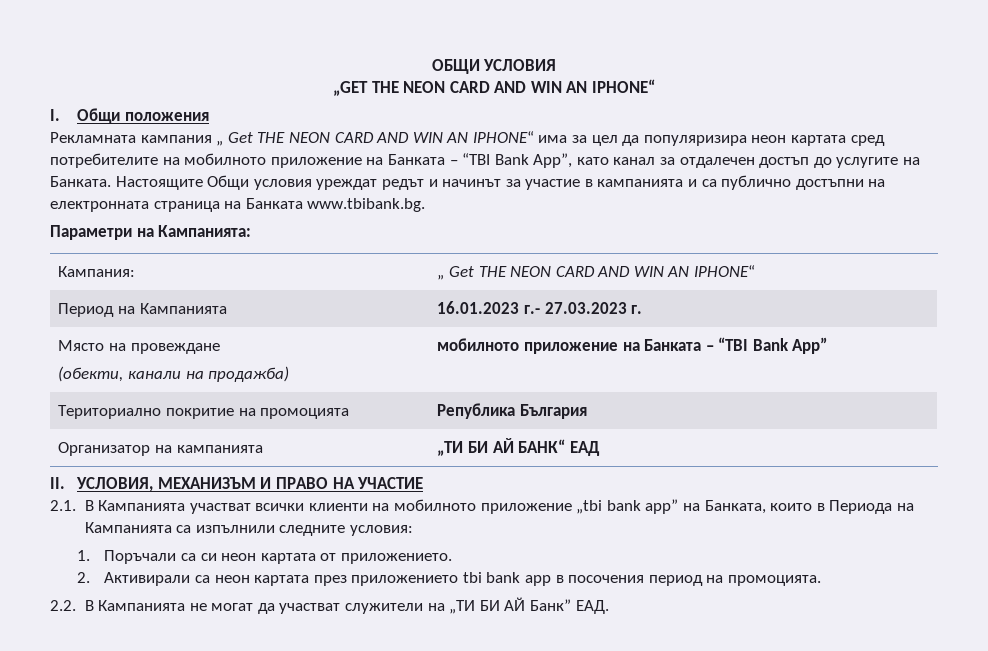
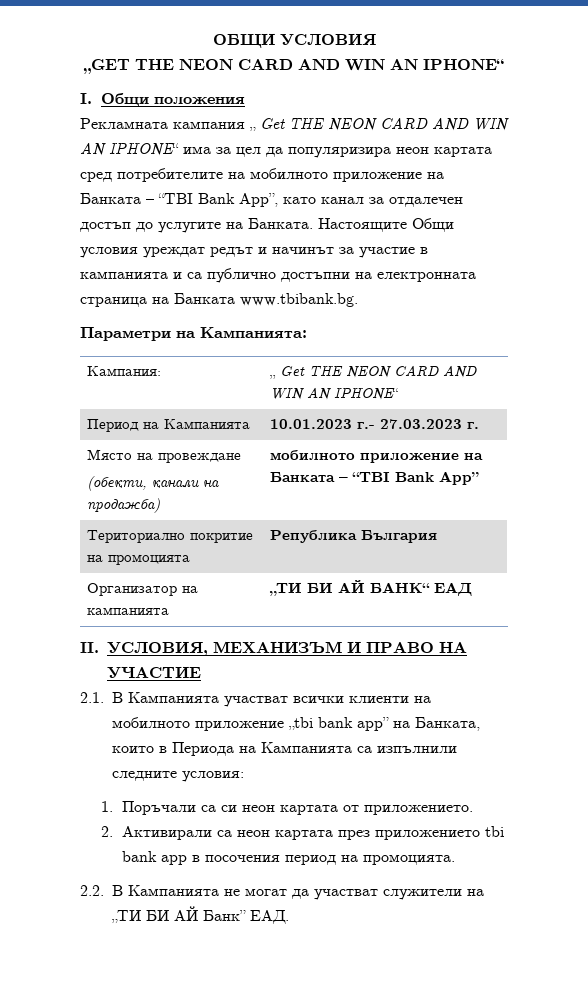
- Период на Кампанията | 16.01.2023 г.- 27.03.2023 г.
+ Период на Кампанията | 10.01.2023 г.- 27.03.2023 г.

